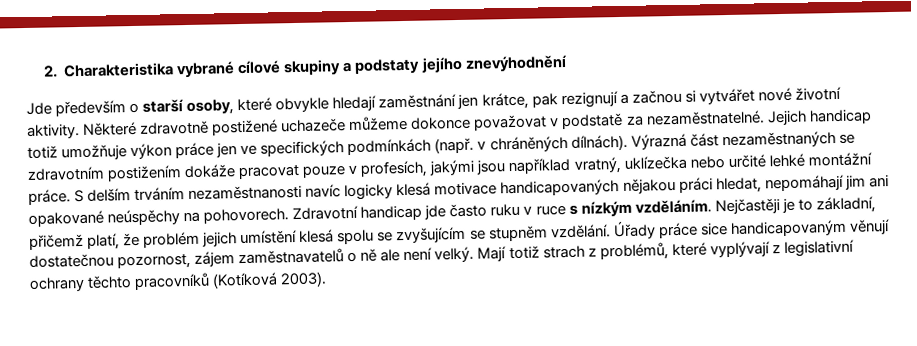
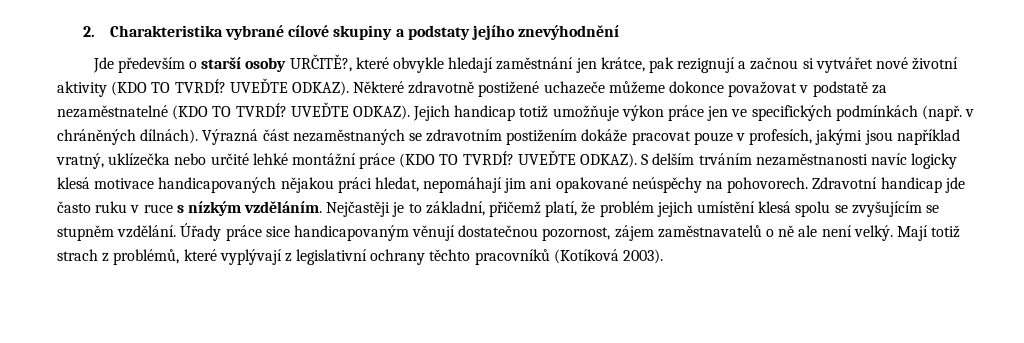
- Jde především o starší osoby, které obvykle hledají zaměstnání jen krátce, pak rezignují a začnou si vytvářet nové životní aktivity.
+ Jde především o starší osoby URČITĚ?, které obvykle hledají zaměstnání jen krátce, pak rezignují a začnou si vytvářet nové životní aktivity (KDO TO TVRDÍ? UVEĎTE ODKAZ).
- Některé zdravotně postižené uchazeče můžeme dokonce považovat v podstatě za nezaměstnatelné.
+ Některé zdravotně postižené uchazeče můžeme dokonce považovat v podstatě za nezaměstnatelné (KDO TO TVRDÍ? UVEĎTE ODKAZ).
- Výrazná část nezaměstnaných se zdravotním postižením dokáže pracovat pouze v profesích, jakými jsou například vratný, uklízečka nebo určité lehké montážní práce.
+ Výrazná část nezaměstnaných se zdravotním postižením dokáže pracovat pouze v profesích, jakými jsou například vratný, uklízečka nebo určité lehké montážní práce (KDO TO TVRDÍ? UVEĎTE ODKAZ).

